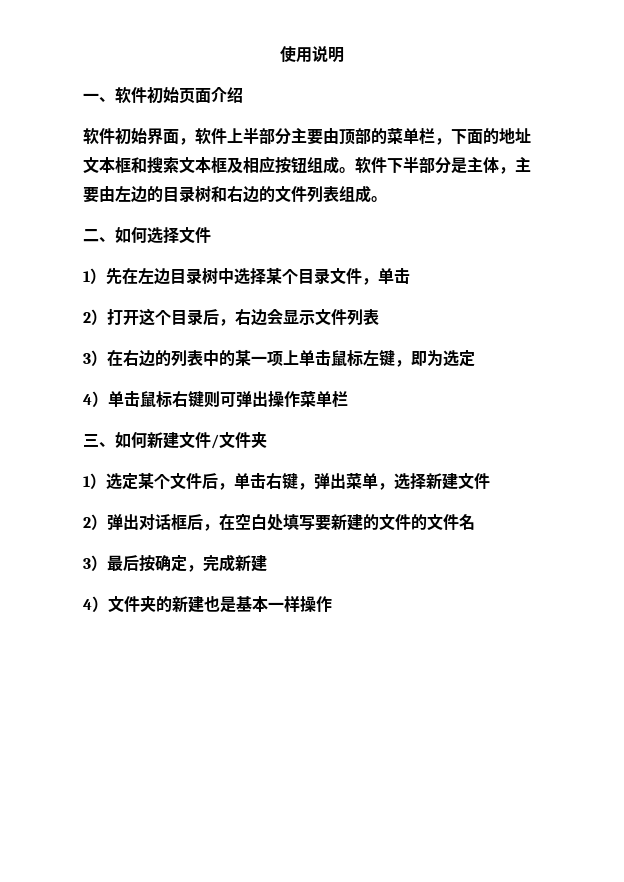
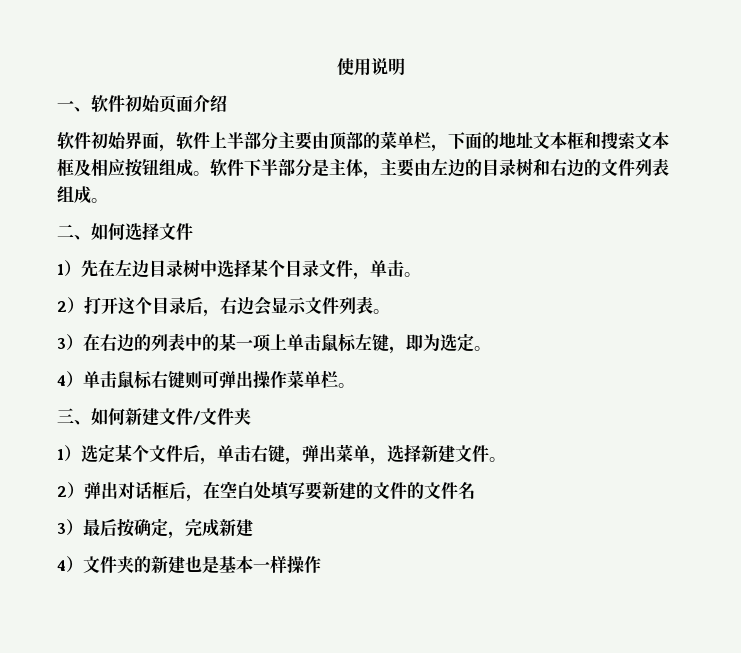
- 1）先在左边目录树中选择某个目录文件，单击
+ 1）先在左边目录树中选择某个目录文件，单击。
- 2）打开这个目录后，右边会显示文件列表
+ 2）打开这个目录后，右边会显示文件列表。
- 3）在右边的列表中的某一项上单击鼠标左键，即为选定
+ 3）在右边的列表中的某一项上单击鼠标左键，即为选定。
- 4）单击鼠标右键则可弹出操作菜单栏
+ 4）单击鼠标右键则可弹出操作菜单栏。
- 1）选定某个文件后，单击右键，弹出菜单，选择新建文件
+ 1）选定某个文件后，单击右键，弹出菜单，选择新建文件。

